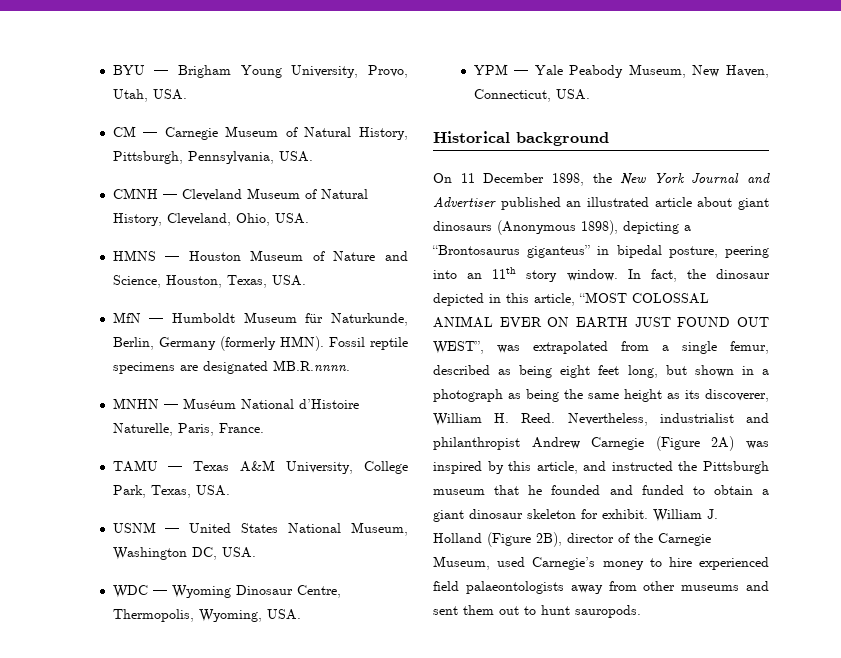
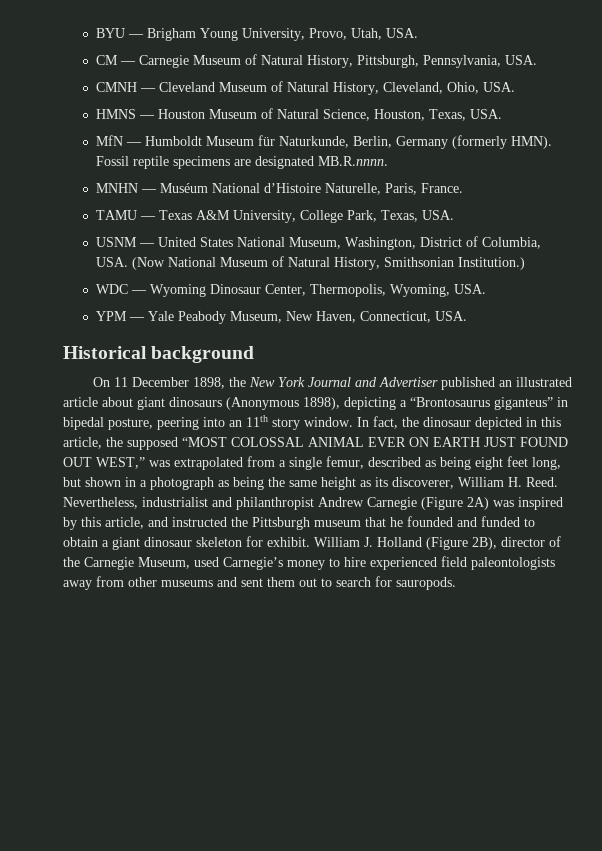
- HMNS — Houston Museum of Nature and Science, Houston, Texas, USA.
+ HMNS — Houston Museum of Natural Science, Houston, Texas, USA.
- USNM — United States National Museum, Washington DC, USA.
+ USNM — United States National Museum, Washington, District of Columbia, USA. (Now National Museum of Natural History, Smithsonian Institution.)
- WDC — Wyoming Dinosaur Centre, Thermopolis, Wyoming, USA.
+ WDC — Wyoming Dinosaur Center, Thermopolis, Wyoming, USA.
- In fact, the dinosaur depicted in this article, “MOST COLOSSAL ANIMAL EVER ON EARTH JUST FOUND OUT WEST”, was extrapolated from a single femur, described as being eight feet long, but shown in a photograph as being the same height as its discoverer, William H. Reed.
+ In fact, the dinosaur depicted in this article, the supposed “MOST COLOSSAL ANIMAL EVER ON EARTH JUST FOUND OUT WEST,” was extrapolated from a single femur, described as being eight feet long, but shown in a photograph as being the same height as its discoverer, William H. Reed.
- William J. Holland (Figure 2B), director of the Carnegie Museum, used Carnegie’s money to hire experienced field palaeontologists away from other museums and sent them out to hunt sauropods.
+ William J. Holland (Figure 2B), director of the Carnegie Museum, used Carnegie’s money to hire experienced field paleontologists away from other museums and sent them out to search for sauropods.

